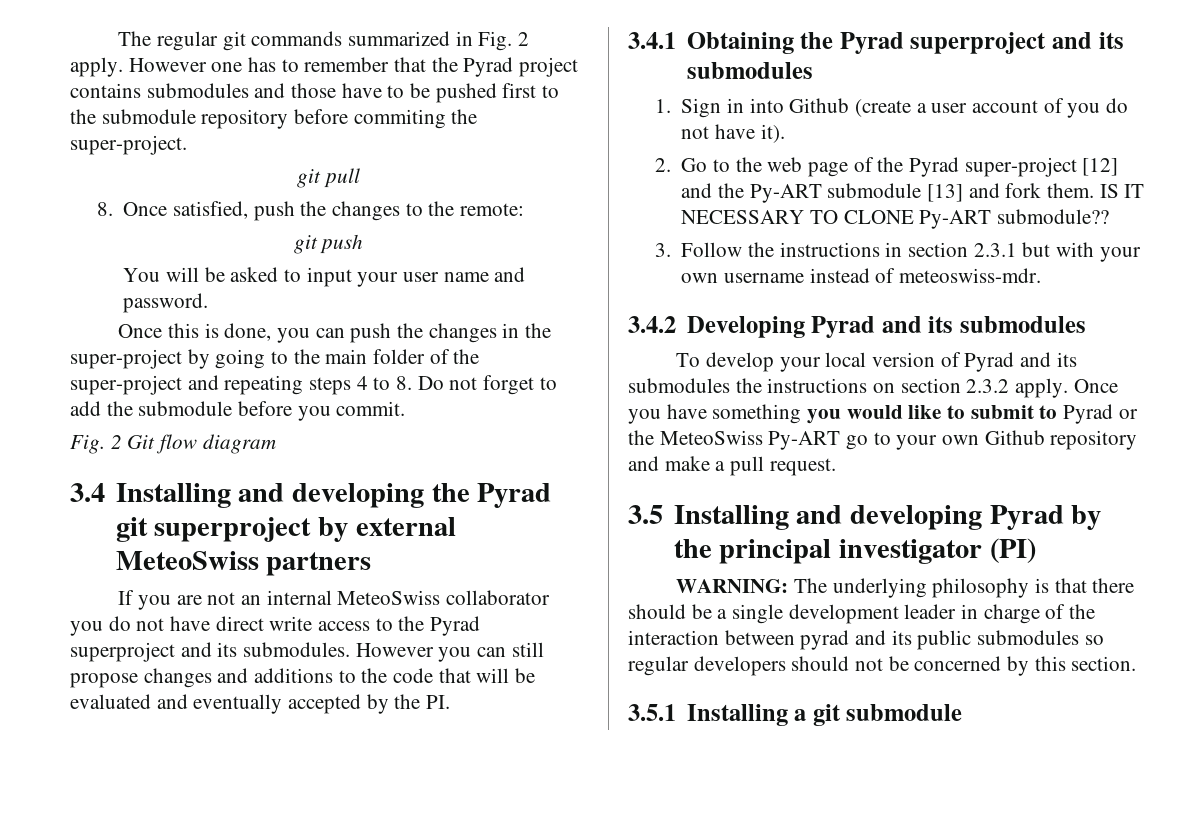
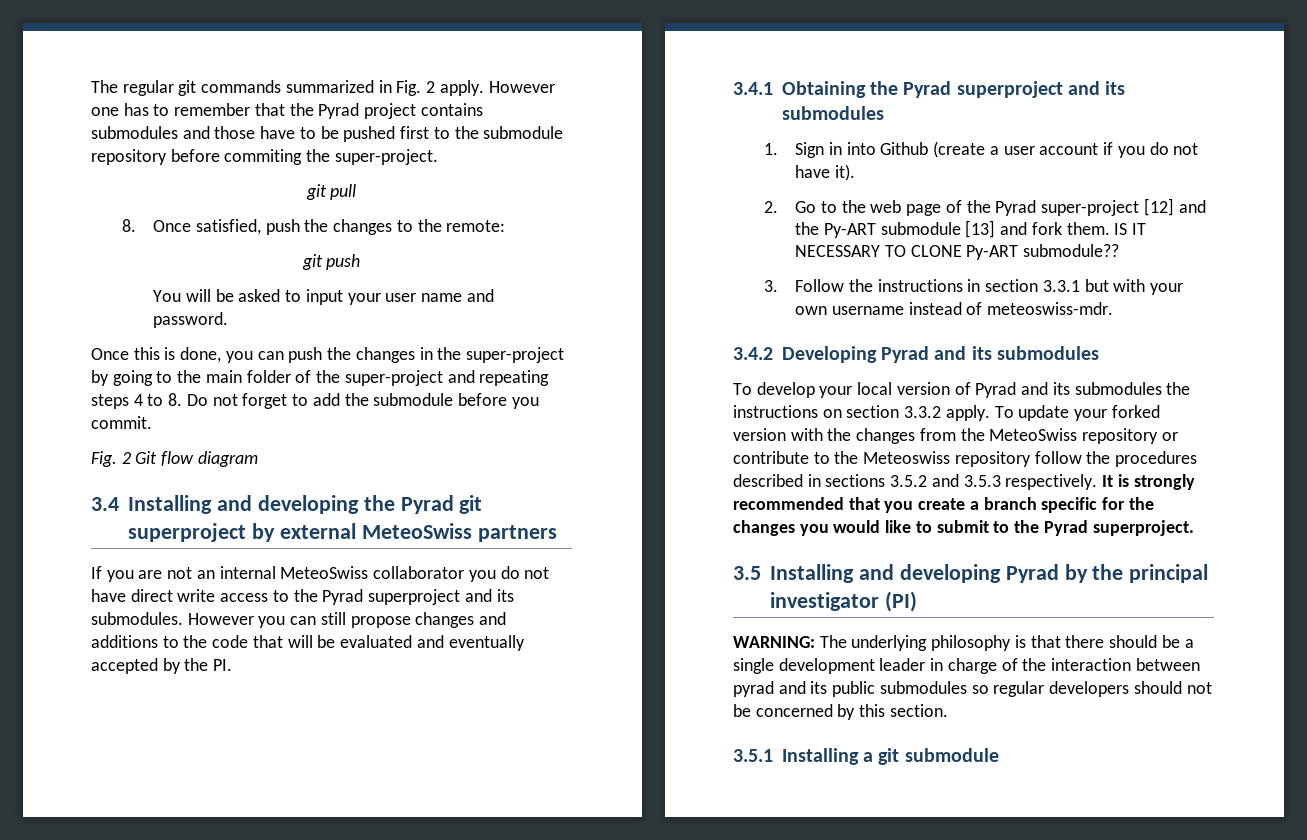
- 1. Sign in into Github (create a user account of you do not have it).
+ 1. Sign in into Github (create a user account if you do not have it).
- 3. Follow the instructions in section 2.3.1 but with your own username instead of meteoswiss-mdr.
+ 3. Follow the instructions in section 3.3.1 but with your own username instead of meteoswiss-mdr.
- To develop your local version of Pyrad and its submodules the instructions on section 2.3.2 apply. Once you have something you would like to submit to Pyrad or the MeteoSwiss Py-ART go to your own Github repository and make a pull request.
+ To develop your local version of Pyrad and its submodules the instructions on section 3.3.2 apply. To update your forked version with the changes from the MeteoSwiss repository or contribute to the Meteoswiss repository follow the procedures described in sections 3.5.2 and 3.5.3 respectively. It is strongly recommended that you create a branch specific for the changes you would like to submit to the Pyrad superproject.

